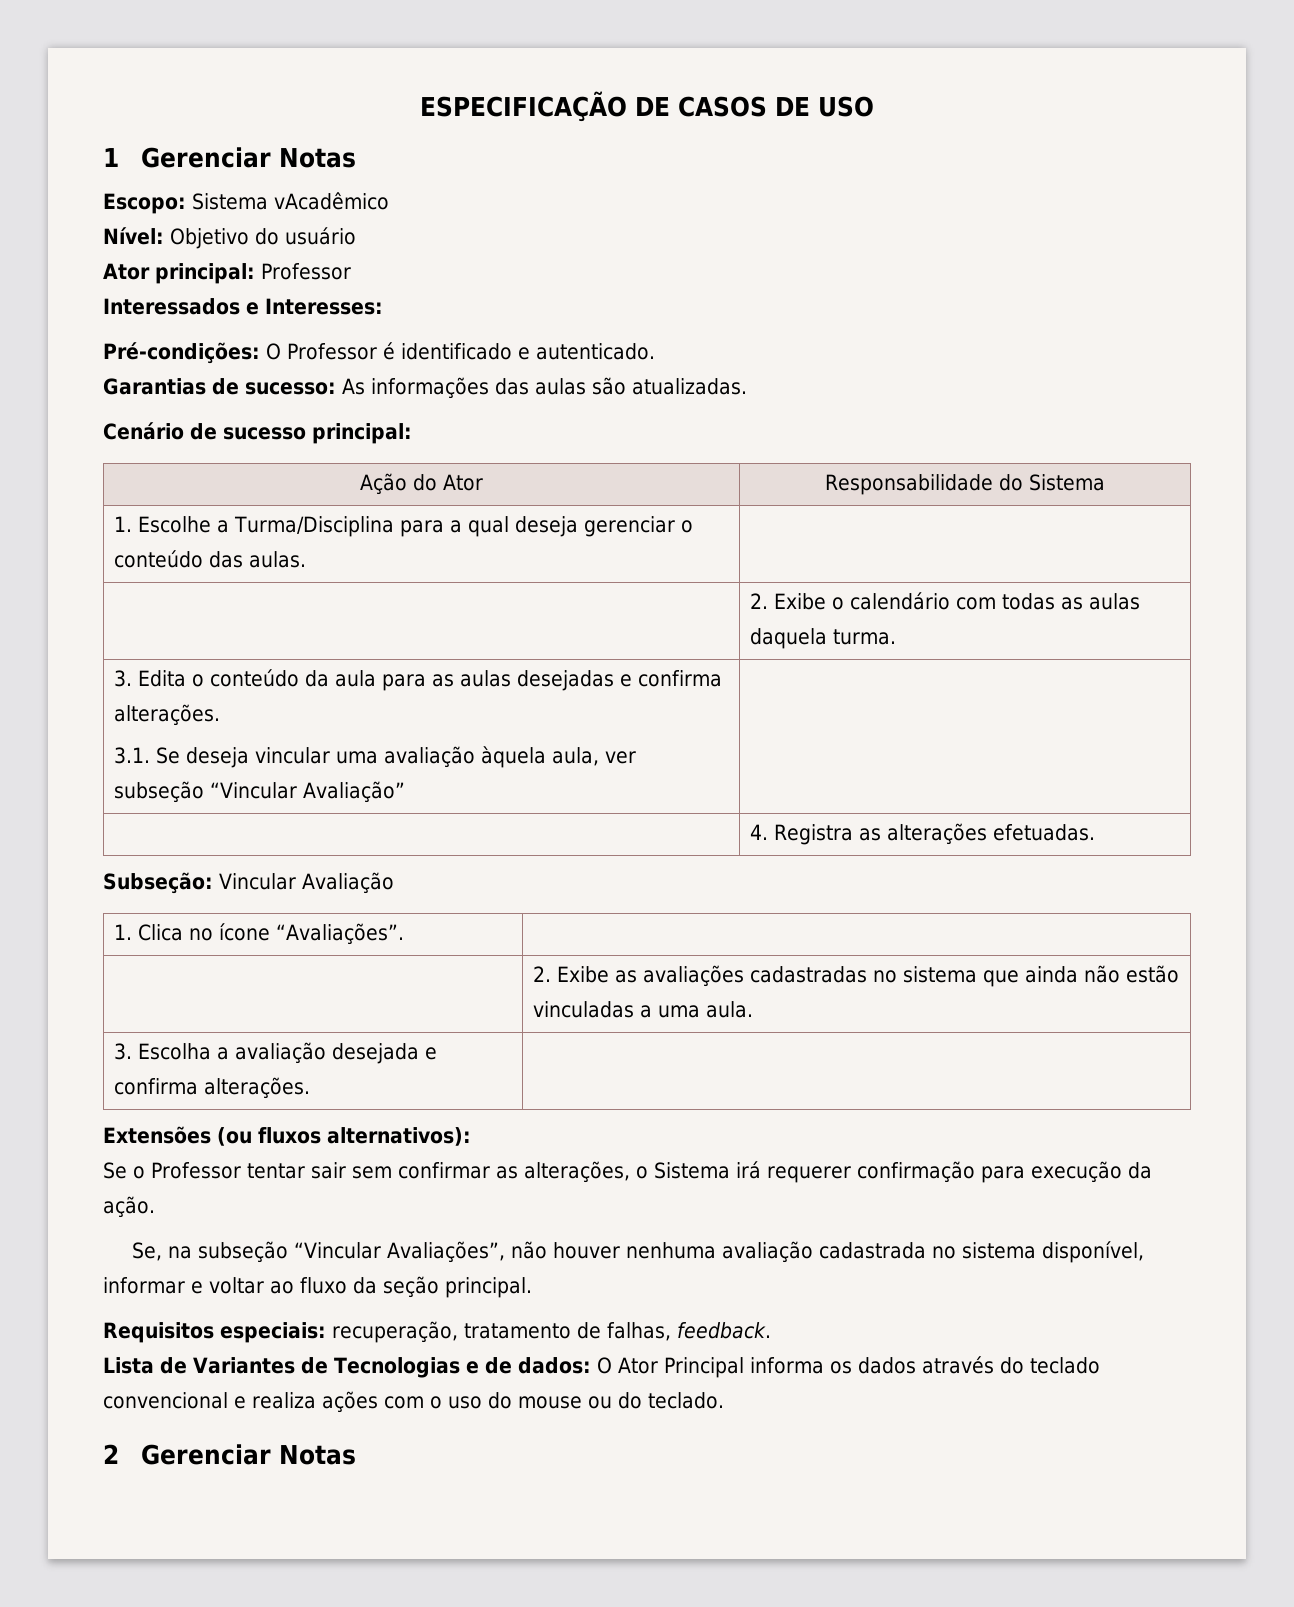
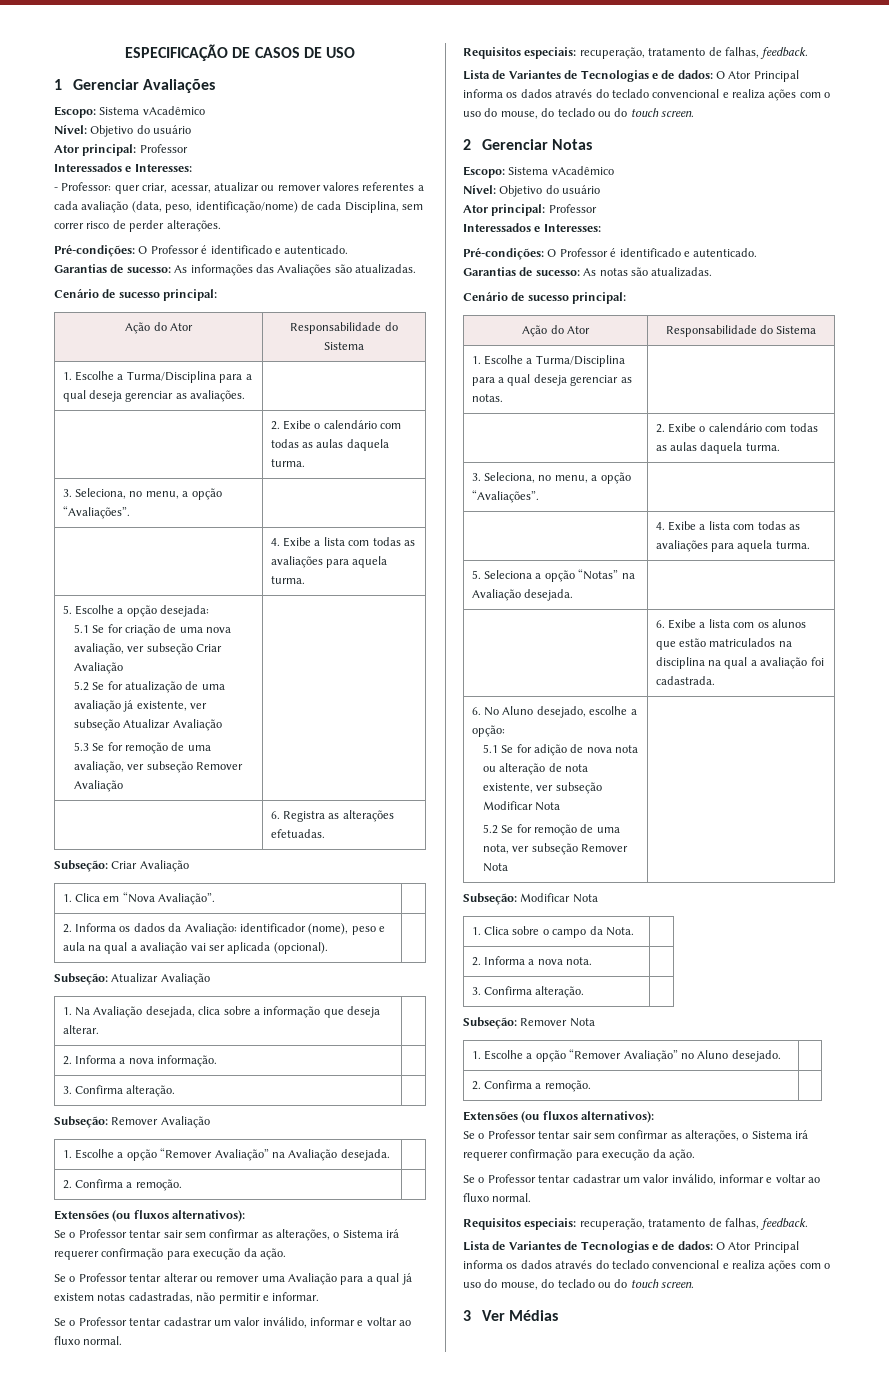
- 1 Gerenciar Notas
+ 1 Gerenciar Avaliações
+ Escopo: Sistema vAcadêmico
+ Nível: Objetivo do usuário
+ Ator principal: Professor
+ Interessados e Interesses:
+ - Professor: quer criar, acessar, atualizar ou remover valores referentes a cada avaliação (data, peso, identificação/nome) de cada Disciplina, sem correr risco de perder alterações.
+ Pré-condições: O Professor é identificado e autenticado.
+ Garantias de sucesso: As informações das Avaliações são atualizadas.
+ Cenário de sucesso principal:
+ Ação do Ator | Responsabilidade do Sistema
+ 1. Escolhe a Turma/Disciplina para a qual deseja gerenciar as avaliações. |
+ | 2. Exibe o calendário com todas as aulas daquela turma.
+ 3. Seleciona, no menu, a opção “Avaliações”. |
+ | 4. Exibe a lista com todas as avaliações para aquela turma.
+ 5. Escolhe a opção desejada:
+ 5.1 Se for criação de uma nova avaliação, ver subseção Criar Avaliação
+ 5.2 Se for atualização de uma avaliação já existente, ver subseção Atualizar Avaliação
+ 5.3 Se for remoção de uma avaliação, ver subseção Remover Avaliação |
+ | 6. Registra as alterações efetuadas.
+ Subseção: Criar Avaliação
+ 1. Clica em “Nova Avaliação”. |
+ 2. Informa os dados da Avaliação: identificador (nome), peso e aula na qual a avaliação vai ser aplicada (opcional). |
+ Subseção: Atualizar Avaliação
+ 1. Na Avaliação desejada, clica sobre a informação que deseja alterar. |
+ 2. Informa a nova informação. |
+ 3. Confirma alteração. |
+ Subseção: Remover Avaliação
+ 1. Escolhe a opção “Remover Avaliação” na Avaliação desejada. |
+ 2. Confirma a remoção. |
+ Extensões (ou fluxos alternativos):
+ Se o Professor tentar sair sem confirmar as alterações, o Sistema irá requerer confirmação para execução da ação.
+ Se o Professor tentar alterar ou remover uma Avaliação para a qual já existem notas cadastradas, não permitir e informar.
+ Se o Professor tentar cadastrar um valor inválido, informar e voltar ao fluxo normal.
+ Requisitos especiais: recuperação, tratamento de falhas, feedback.
+ Lista de Variantes de Tecnologias e de dados: O Ator Principal informa os dados através do teclado convencional e realiza ações com o uso do mouse, do teclado ou do touch screen.
+ 2 Gerenciar Notas
- Garantias de sucesso: As informações das aulas são atualizadas.
+ Garantias de sucesso: As notas são atualizadas.
- 1. Escolhe a Turma/Disciplina para a qual deseja gerenciar o conteúdo das aulas. |
+ 1. Escolhe a Turma/Disciplina para a qual deseja gerenciar as notas. |
  | 2. Exibe o calendário com todas as aulas daquela turma.
- 3. Edita o conteúdo da aula para as aulas desejadas e confirma alterações.
- 3.1. Se deseja vincular uma avaliação àquela aula, ver subseção “Vincular Avaliação” |
- | 4. Registra as alterações efetuadas.
- Subseção: Vincular Avaliação
- 1. Clica no ícone “Avaliações”. |
- | 2. Exibe as avaliações cadastradas no sistema que ainda não estão vinculadas a uma aula.
- 3. Escolha a avaliação desejada e confirma alterações. |
+ 3. Seleciona, no menu, a opção “Avaliações”. |
+ | 4. Exibe a lista com todas as avaliações para aquela turma.
+ 5. Seleciona a opção “Notas” na Avaliação desejada. |
+ | 6. Exibe a lista com os alunos que estão matriculados na disciplina na qual a avaliação foi cadastrada.
+ 6. No Aluno desejado, escolhe a opção:
+ 5.1 Se for adição de nova nota ou alteração de nota existente, ver subseção Modificar Nota
+ 5.2 Se for remoção de uma nota, ver subseção Remover Nota |
+ Subseção: Modificar Nota
+ 1. Clica sobre o campo da Nota. |
+ 2. Informa a nova nota. |
+ 3. Confirma alteração. |
+ Subseção: Remover Nota
+ 1. Escolhe a opção “Remover Avaliação” no Aluno desejado. |
+ 2. Confirma a remoção. |
  Extensões (ou fluxos alternativos):
  Se o Professor tentar sair sem confirmar as alterações, o Sistema irá requerer confirmação para execução da ação.
- Se, na subseção “Vincular Avaliações”, não houver nenhuma avaliação cadastrada no sistema disponível, informar e voltar ao fluxo da seção principal.
+ Se o Professor tentar cadastrar um valor inválido, informar e voltar ao fluxo normal.
  Requisitos especiais: recuperação, tratamento de falhas, feedback.
- Lista de Variantes de Tecnologias e de dados: O Ator Principal informa os dados através do teclado convencional e realiza ações com o uso do mouse ou do teclado.
- 2 Gerenciar Notas
+ Lista de Variantes de Tecnologias e de dados: O Ator Principal informa os dados através do teclado convencional e realiza ações com o uso do mouse, do teclado ou do touch screen.
+ 3 Ver Médias

